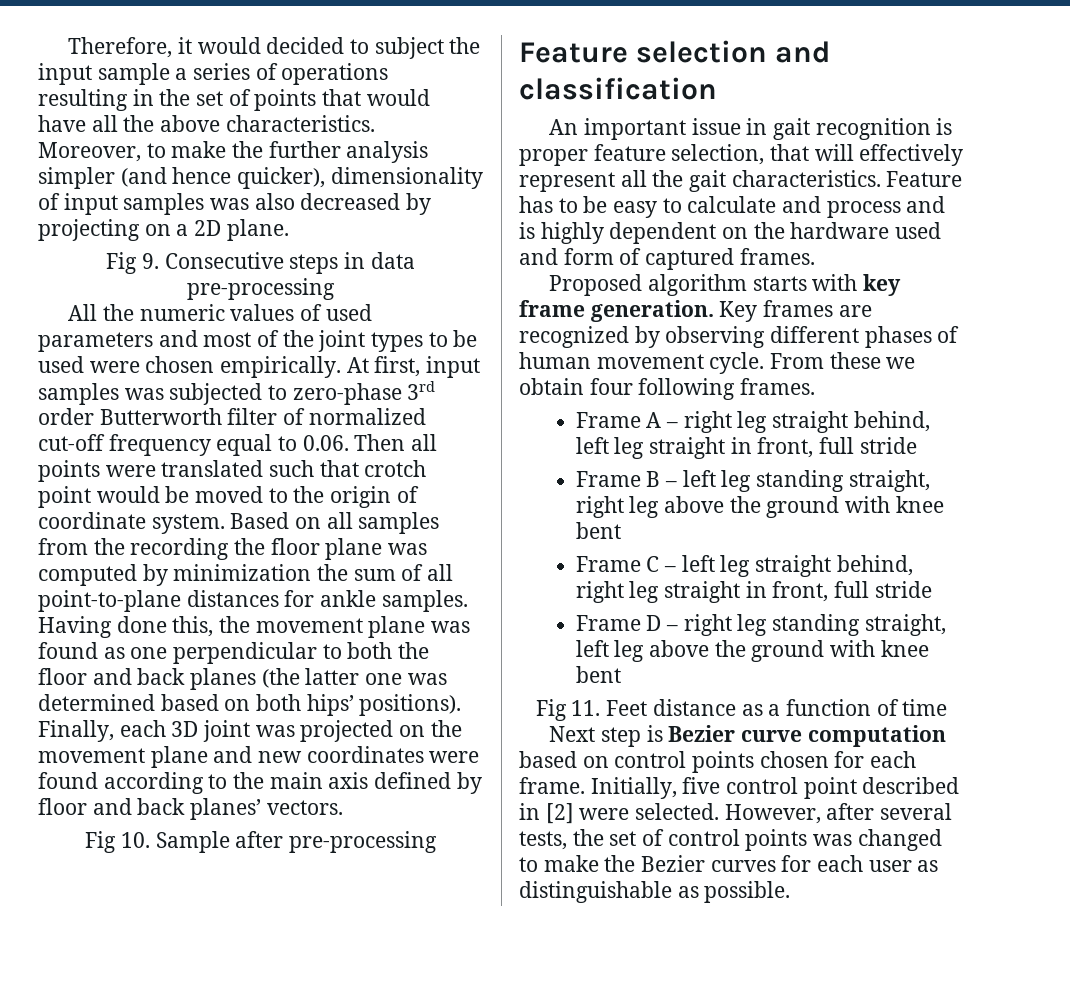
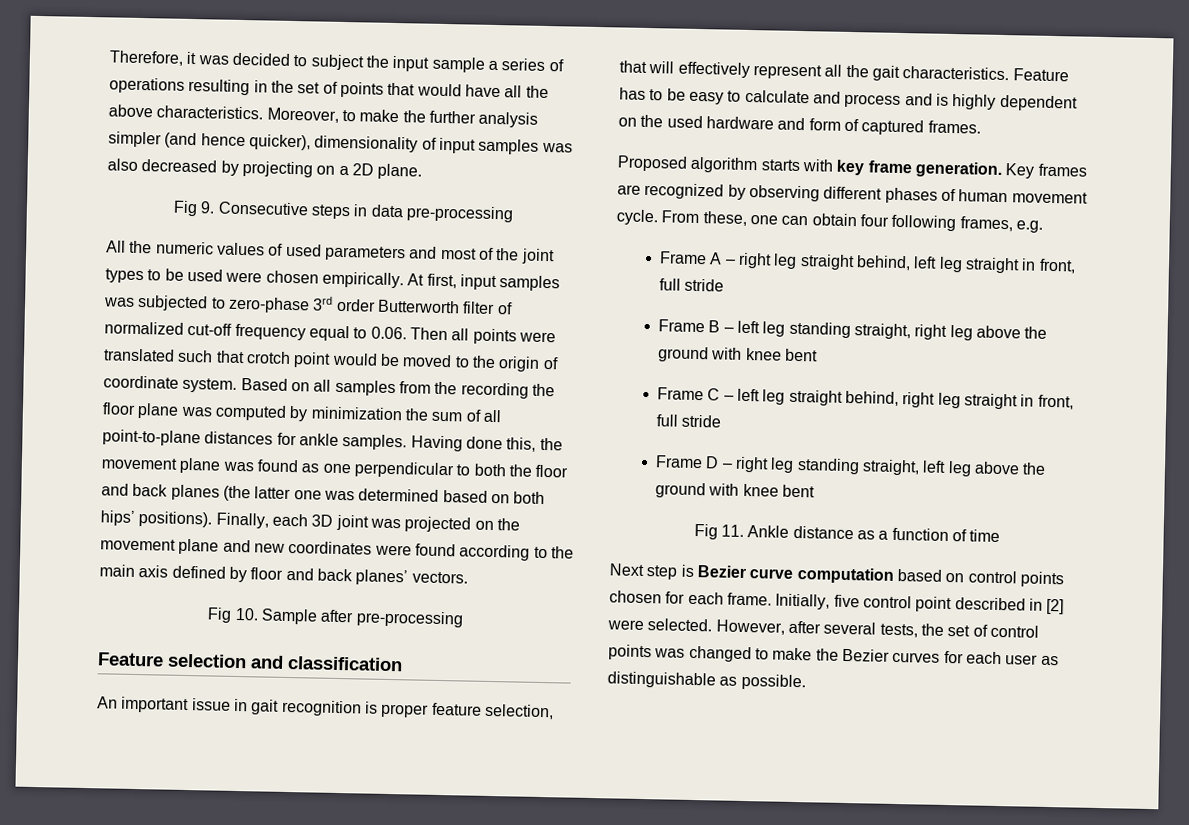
- Therefore, it would decided to subject the input sample a series of operations resulting in the set of points that would have all the above characteristics.
+ Therefore, it was decided to subject the input sample a series of operations resulting in the set of points that would have all the above characteristics.
- Feature has to be easy to calculate and process and is highly dependent on the hardware used and form of captured frames.
+ Feature has to be easy to calculate and process and is highly dependent on the used hardware and form of captured frames.
- From these we obtain four following frames.
+ From these, one can obtain four following frames, e.g.
- Fig 11. Feet distance as a function of time
+ Fig 11. Ankle distance as a function of time

